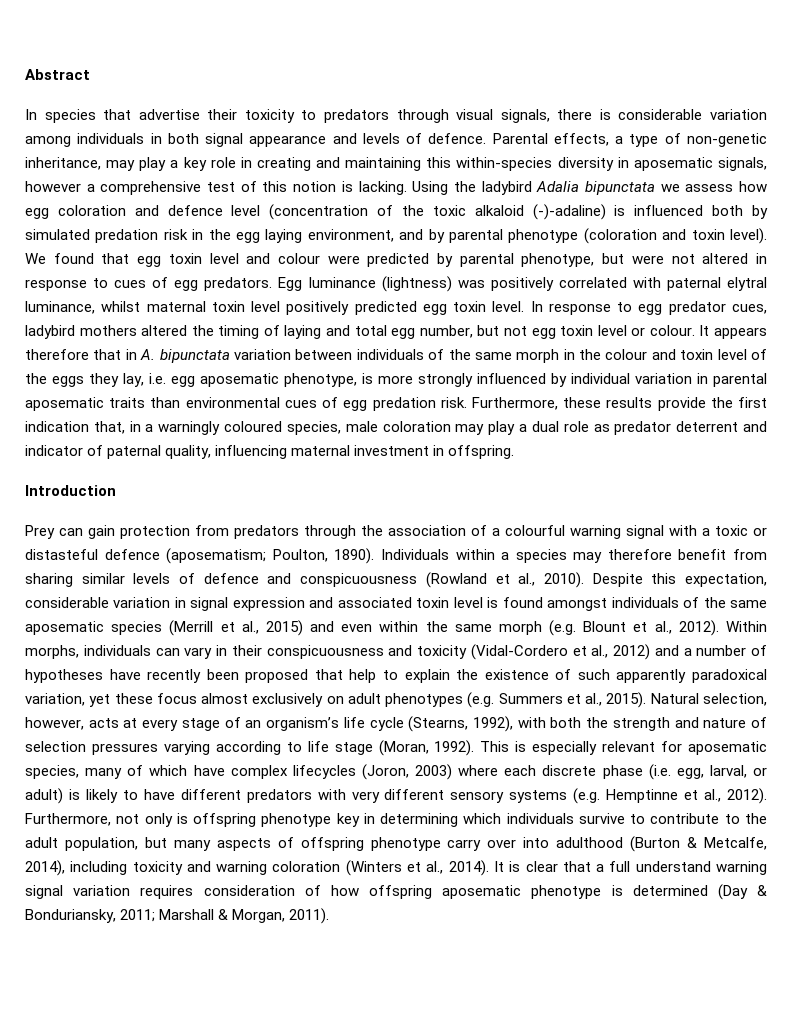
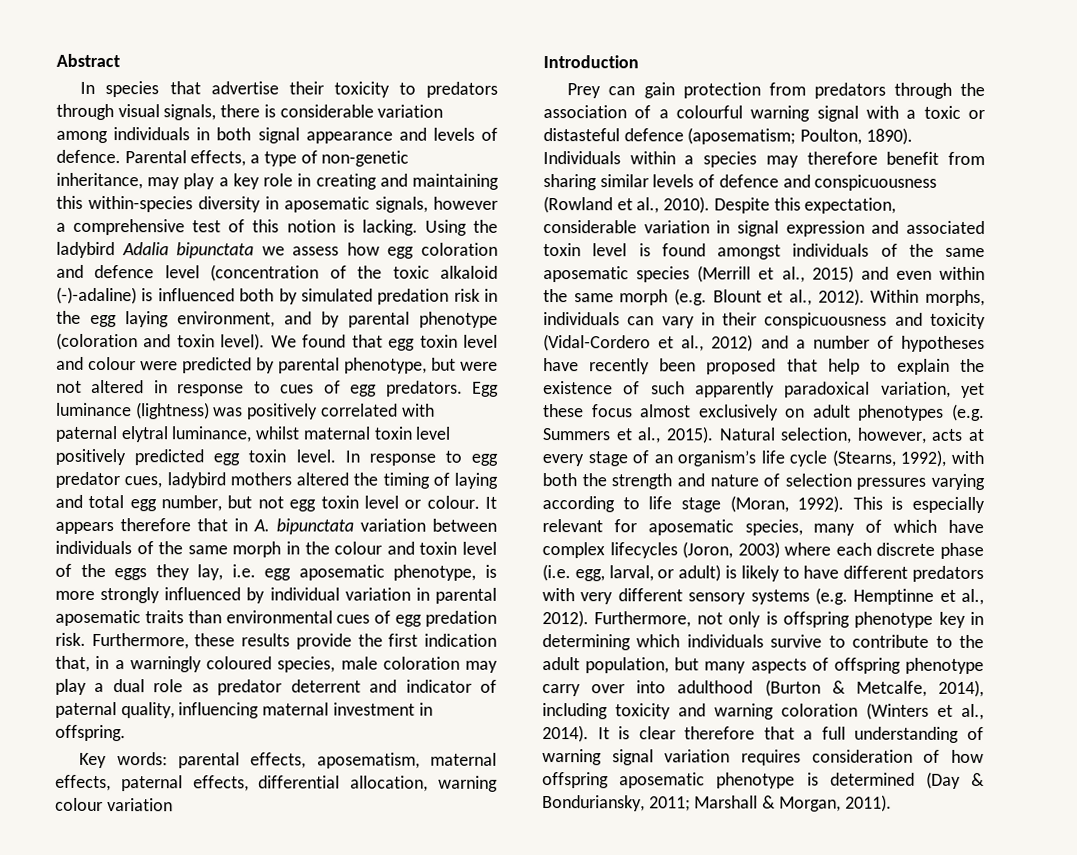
+ Key words: parental effects, aposematism, maternal effects, paternal effects, differential allocation, warning colour variation
- It is clear that a full understand warning signal variation requires consideration of how offspring aposematic phenotype is determined (Day & Bonduriansky, 2011; Marshall & Morgan, 2011).
+ It is clear therefore that a full understanding of warning signal variation requires consideration of how offspring aposematic phenotype is determined (Day & Bonduriansky, 2011; Marshall & Morgan, 2011).

